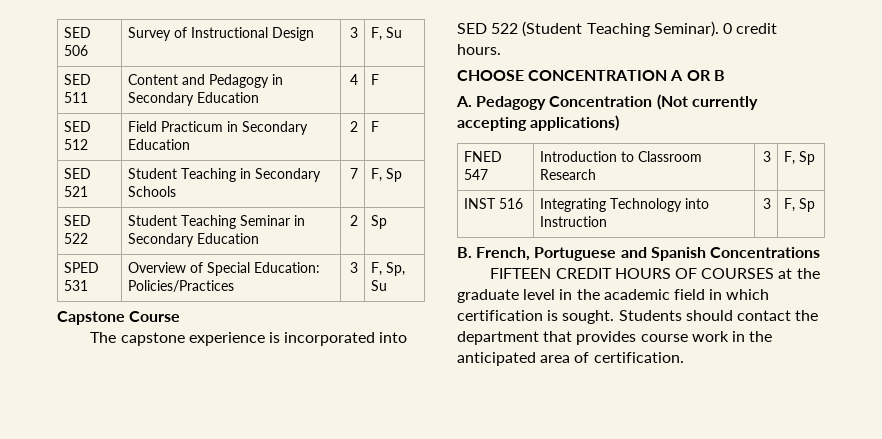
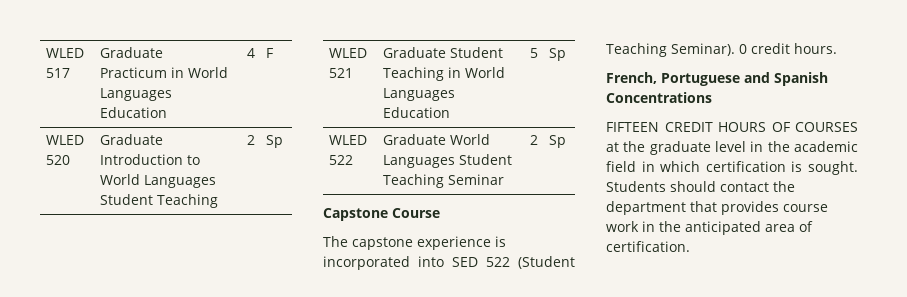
- SED 506 | Survey of Instructional Design | 3 | F, Su
- SED 511 | Content and Pedagogy in Secondary Education | 4 | F
- SED 512 | Field Practicum in Secondary Education | 2 | F
- SED 521 | Student Teaching in Secondary Schools | 7 | F, Sp
- SED 522 | Student Teaching Seminar in Secondary Education | 2 | Sp
- SPED 531 | Overview of Special Education: Policies/Practices | 3 | F, Sp, Su
+ WLED 517 | Graduate Practicum in World Languages Education | 4 | F
+ WLED 520 | Graduate Introduction to World Languages Student Teaching | 2 | Sp
+ WLED 521 | Graduate Student Teaching in World Languages Education | 5 | Sp
+ WLED 522 | Graduate World Languages Student Teaching Seminar | 2 | Sp
- CHOOSE CONCENTRATION A OR B
- A. Pedagogy Concentration (Not currently accepting applications)
- FNED 547 | Introduction to Classroom Research | 3 | F, Sp
- INST 516 | Integrating Technology into Instruction | 3 | F, Sp
- B. French, Portuguese and Spanish Concentrations
+ French, Portuguese and Spanish Concentrations

